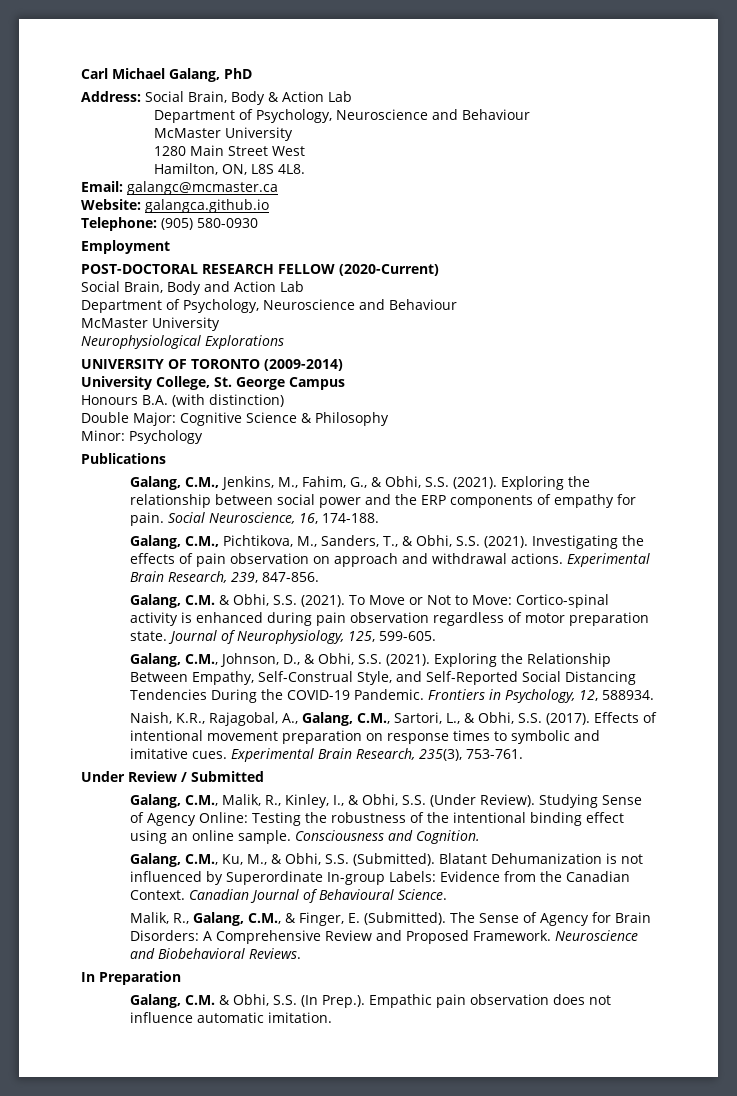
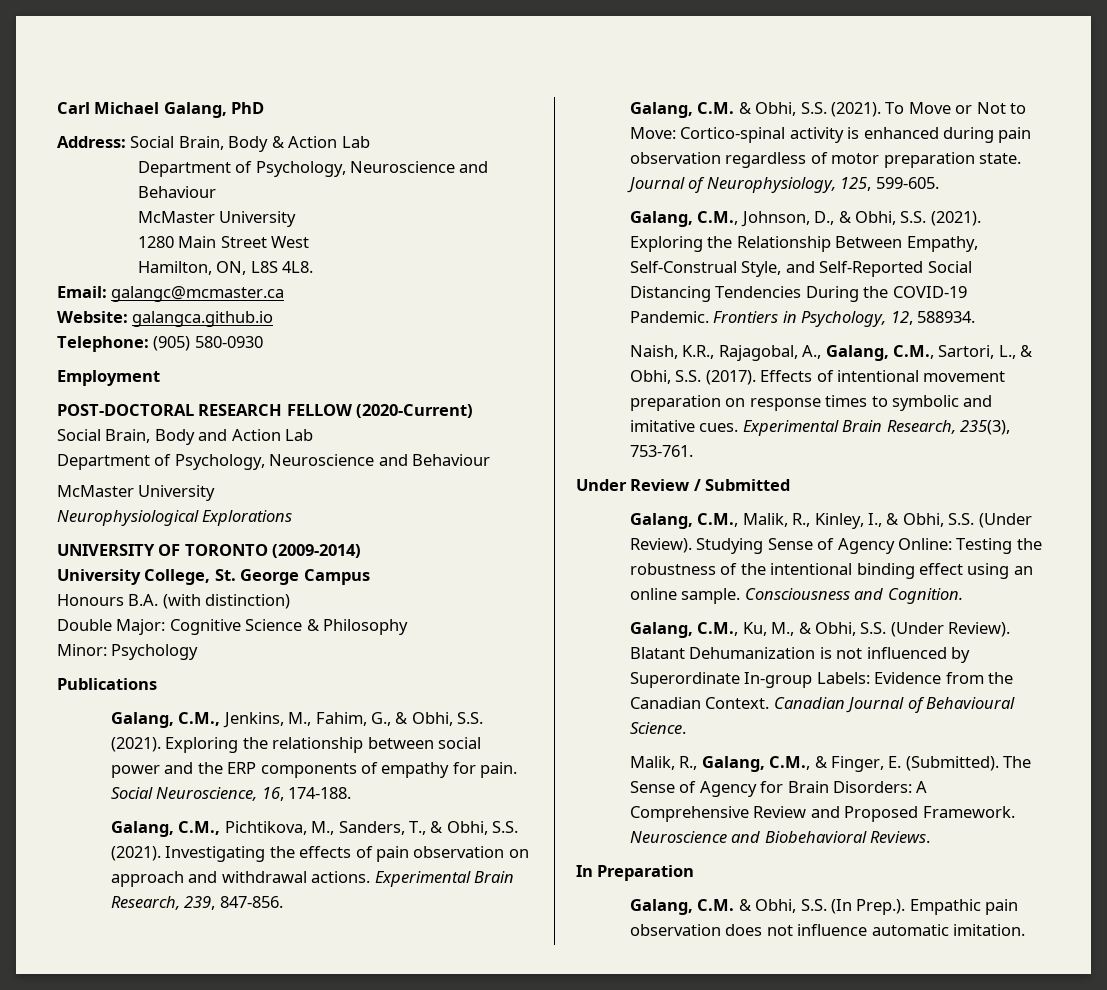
- Galang, C.M., Ku, M., & Obhi, S.S. (Submitted).
+ Galang, C.M., Ku, M., & Obhi, S.S. (Under Review).

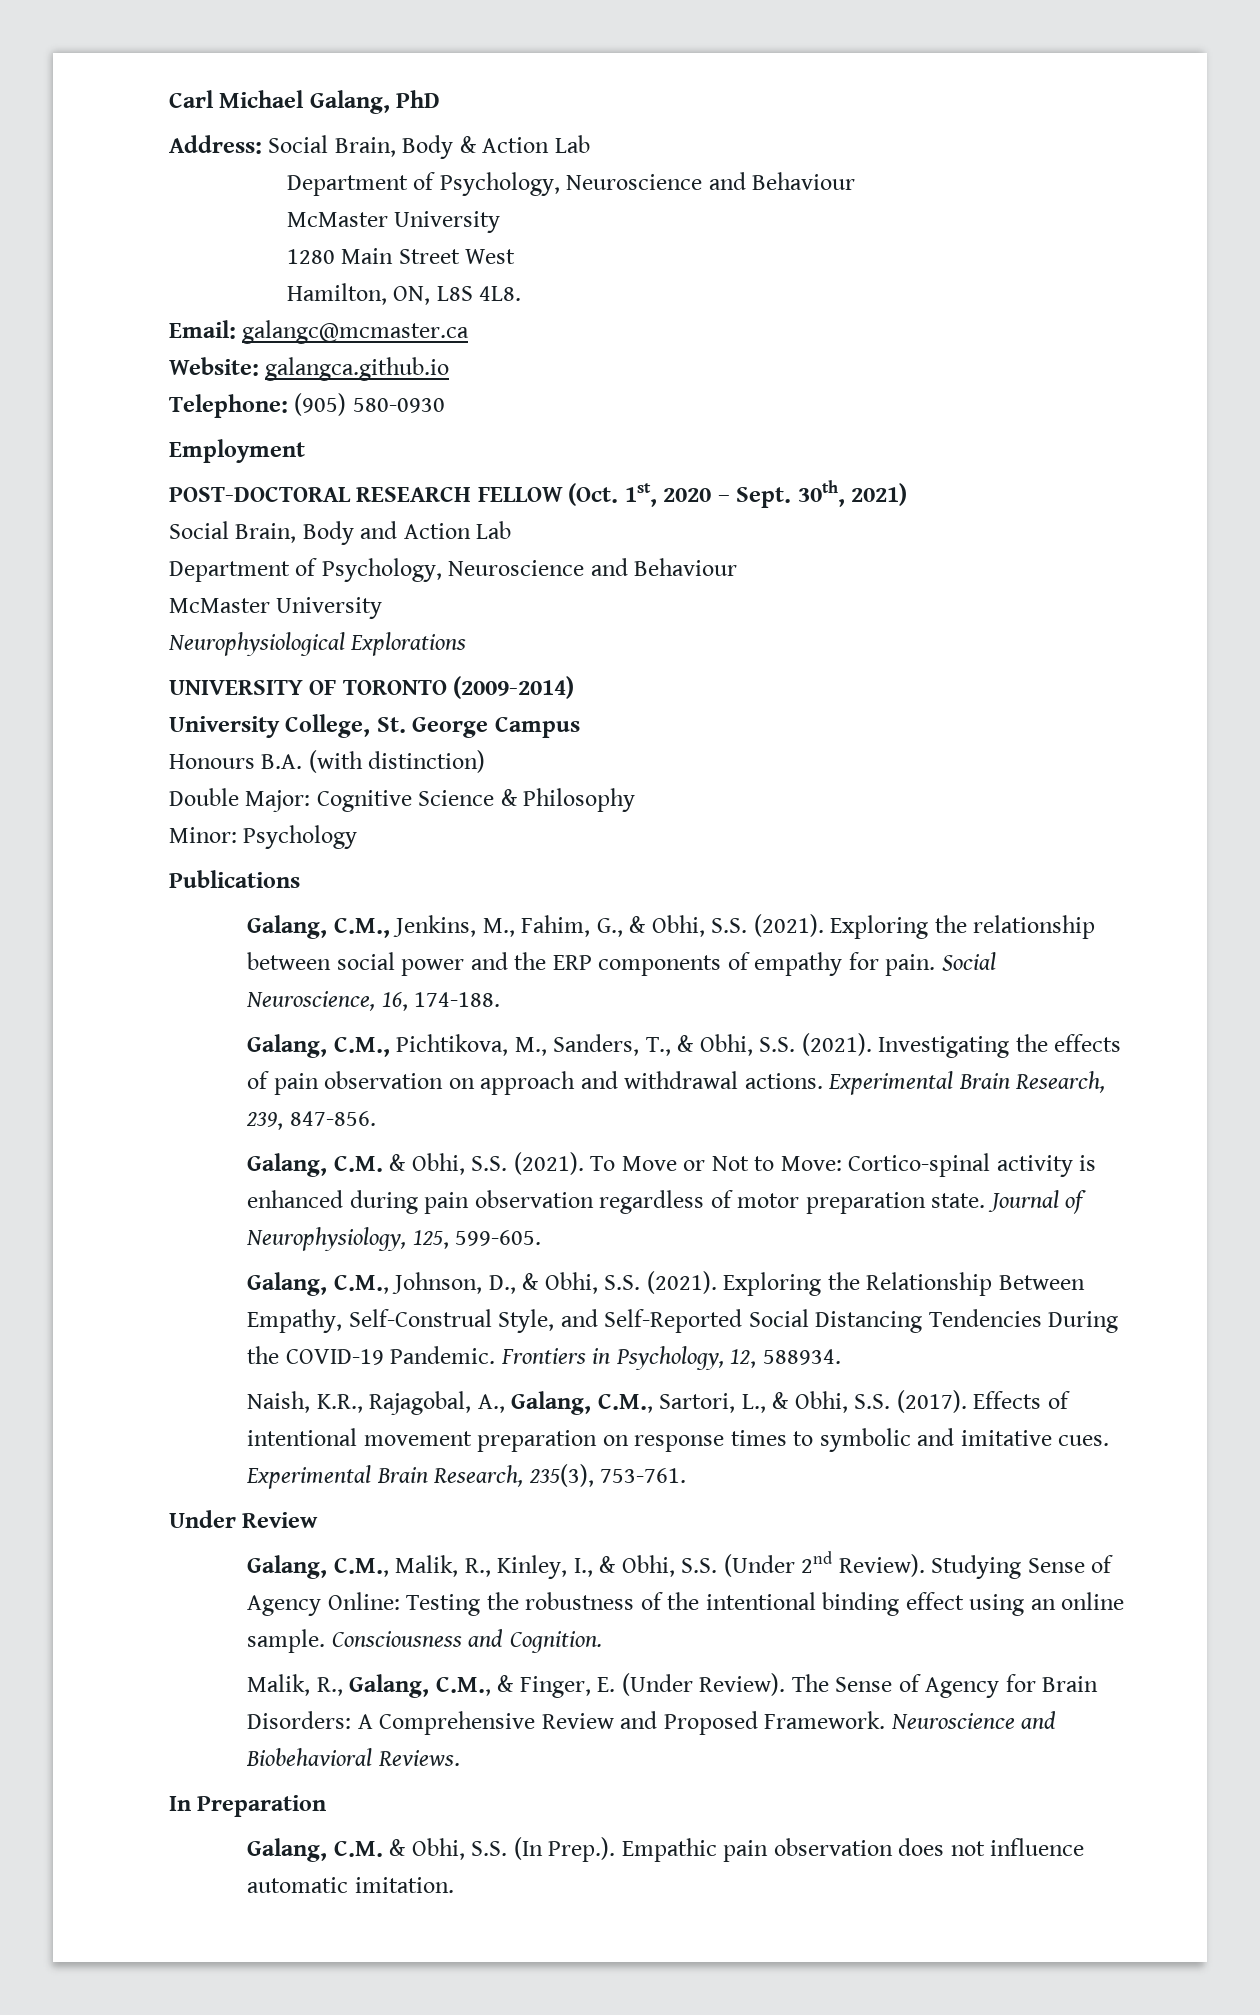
- POST-DOCTORAL RESEARCH FELLOW (2020-Current)
+ POST-DOCTORAL RESEARCH FELLOW (Oct. 1st, 2020 – Sept. 30th, 2021)
- Under Review / Submitted
+ Under Review
- Galang, C.M., Malik, R., Kinley, I., & Obhi, S.S. (Under Review).
+ Galang, C.M., Malik, R., Kinley, I., & Obhi, S.S. (Under 2nd Review).
- Galang, C.M., Ku, M., & Obhi, S.S. (Under Review). Blatant Dehumanization is not influenced by Superordinate In-group Labels: Evidence from the Canadian Context. Canadian Journal of Behavioural Science.
- Malik, R., Galang, C.M., & Finger, E. (Submitted).
+ Malik, R., Galang, C.M., & Finger, E. (Under Review).

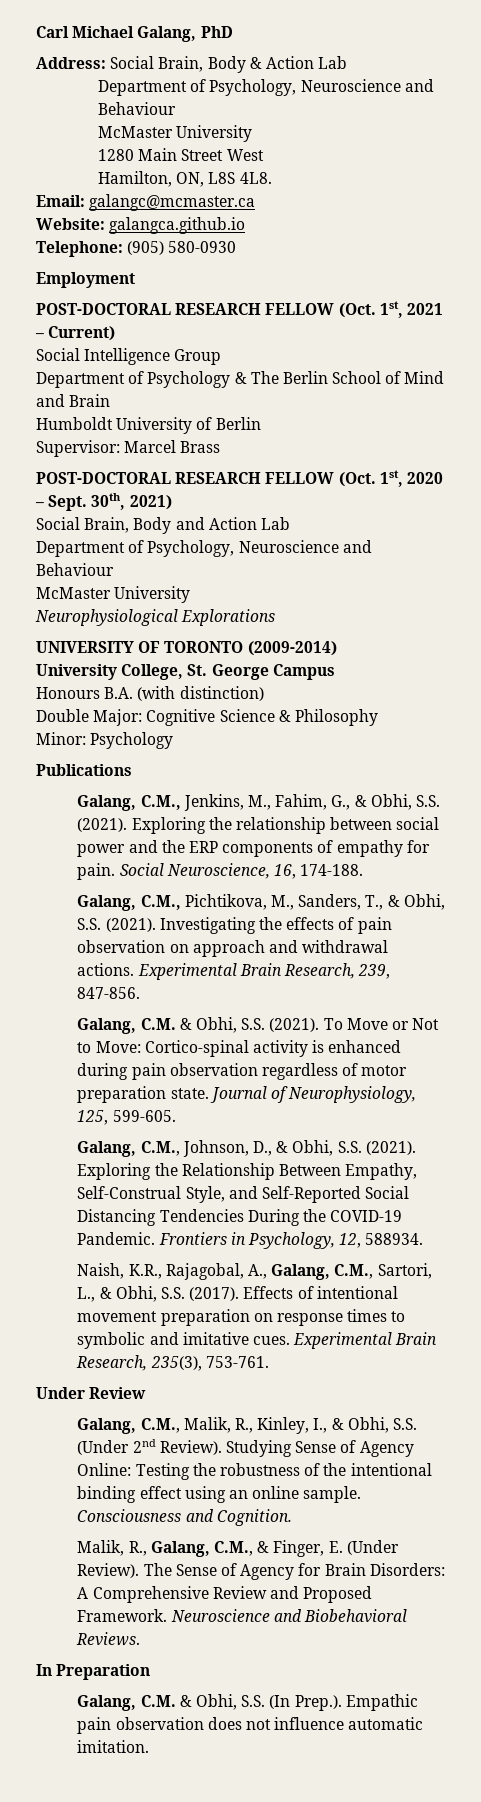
+ POST-DOCTORAL RESEARCH FELLOW (Oct. 1st, 2021 – Current)
+ Social Intelligence Group
+ Department of Psychology & The Berlin School of Mind and Brain
+ Humboldt University of Berlin
+ Supervisor: Marcel Brass

